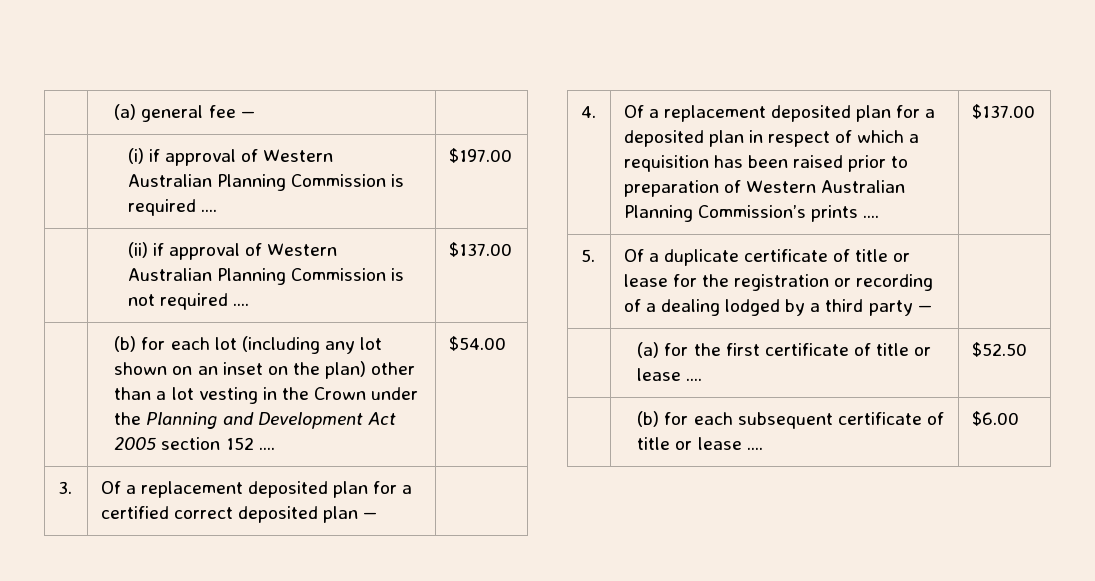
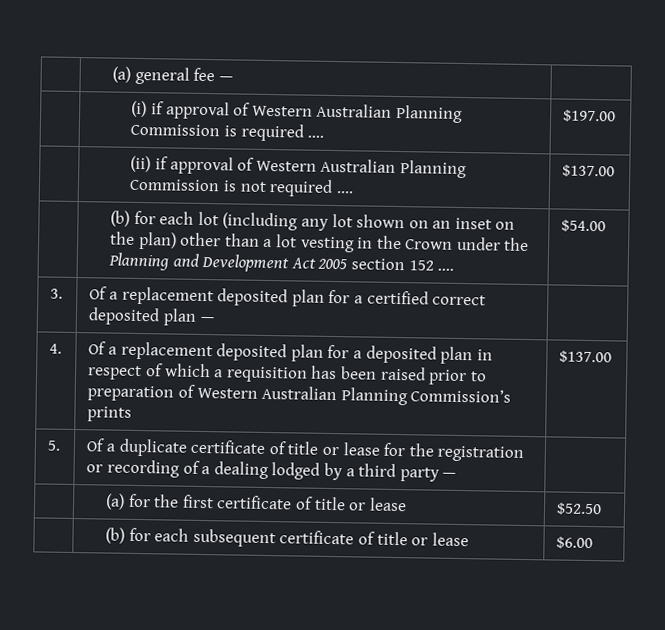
- 4. | Of a replacement deposited plan for a deposited plan in respect of which a requisition has been raised prior to preparation of Western Australian Planning Commission’s prints .... | $137.00
+ 4. | Of a replacement deposited plan for a deposited plan in respect of which a requisition has been raised prior to preparation of Western Australian Planning Commission’s prints | $137.00
- | (a) for the first certificate of title or lease .... | $52.50
+ | (a) for the first certificate of title or lease | $52.50
- | (b) for each subsequent certificate of title or lease .... | $6.00
+ | (b) for each subsequent certificate of title or lease | $6.00

